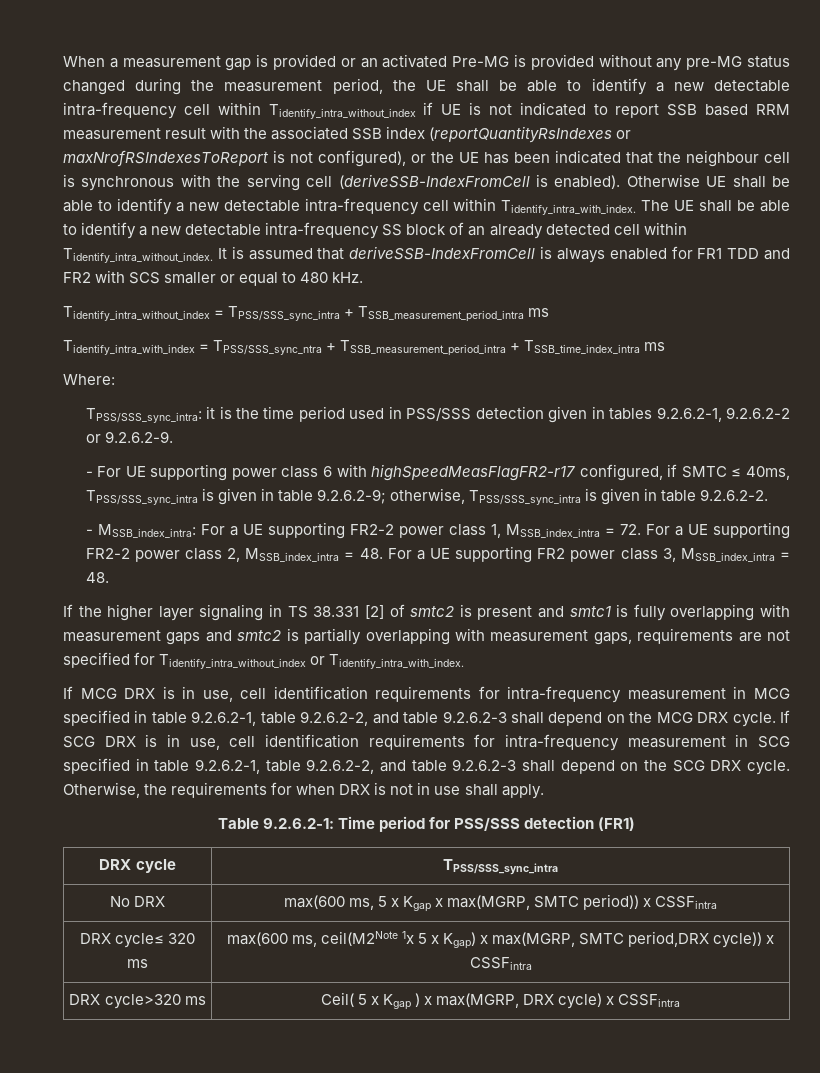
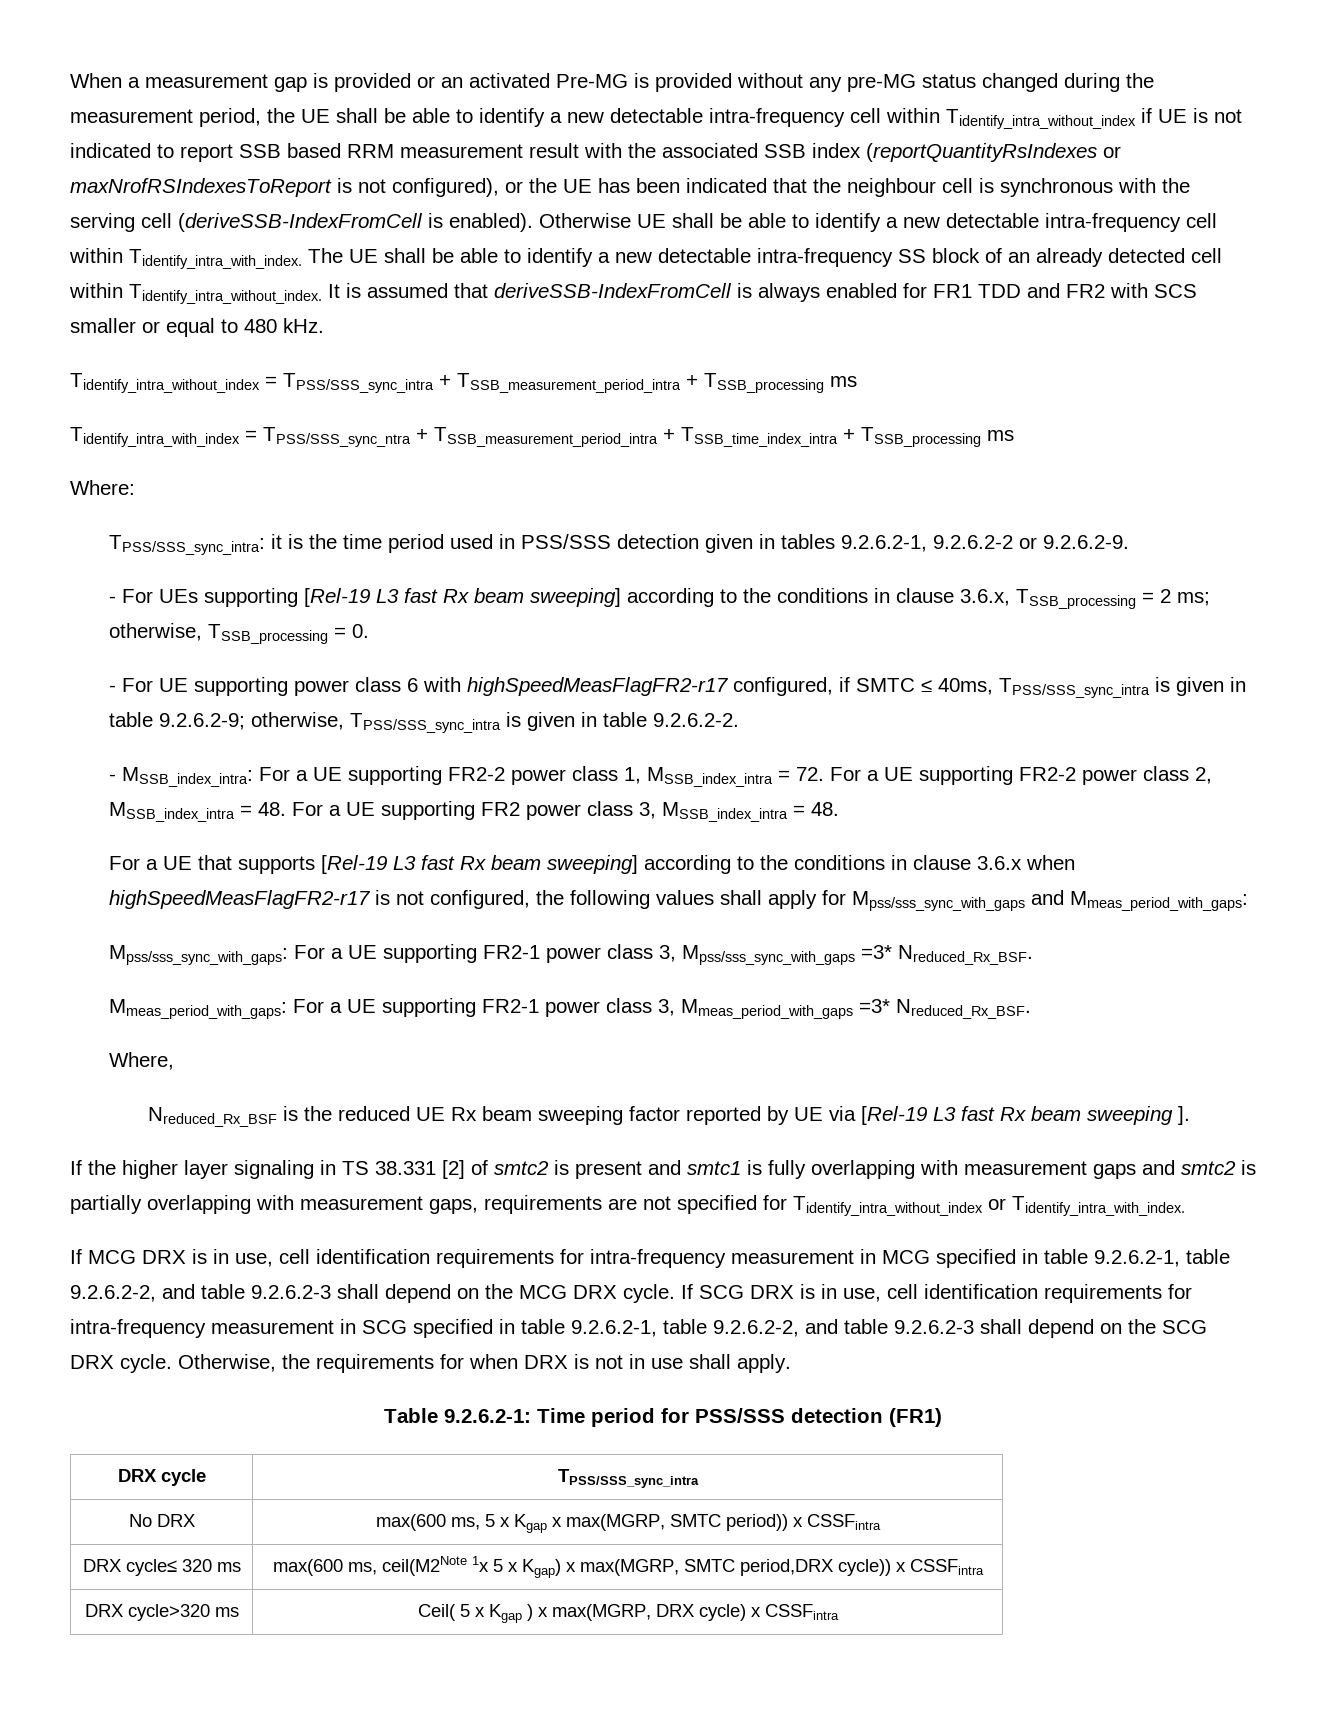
- Tidentify_intra_without_index = TPSS/SSS_sync_intra + TSSB_measurement_period_intra ms
+ Tidentify_intra_without_index = TPSS/SSS_sync_intra + TSSB_measurement_period_intra + TSSB_processing ms
- Tidentify_intra_with_index = TPSS/SSS_sync_ntra + TSSB_measurement_period_intra + TSSB_time_index_intra ms
+ Tidentify_intra_with_index = TPSS/SSS_sync_ntra + TSSB_measurement_period_intra + TSSB_time_index_intra + TSSB_processing ms
+ - For UEs supporting [Rel-19 L3 fast Rx beam sweeping] according to the conditions in clause 3.6.x, TSSB_processing = 2 ms; otherwise, TSSB_processing = 0.
+ For a UE that supports [Rel-19 L3 fast Rx beam sweeping] according to the conditions in clause 3.6.x when highSpeedMeasFlagFR2-r17 is not configured, the following values shall apply for Mpss/sss_sync_with_gaps and Mmeas_period_with_gaps:
+ Mpss/sss_sync_with_gaps: For a UE supporting FR2-1 power class 3, Mpss/sss_sync_with_gaps =3* Nreduced_Rx_BSF.
+ Mmeas_period_with_gaps: For a UE supporting FR2-1 power class 3, Mmeas_period_with_gaps =3* Nreduced_Rx_BSF.
+ Where,
+ Nreduced_Rx_BSF is the reduced UE Rx beam sweeping factor reported by UE via [Rel-19 L3 fast Rx beam sweeping ].

